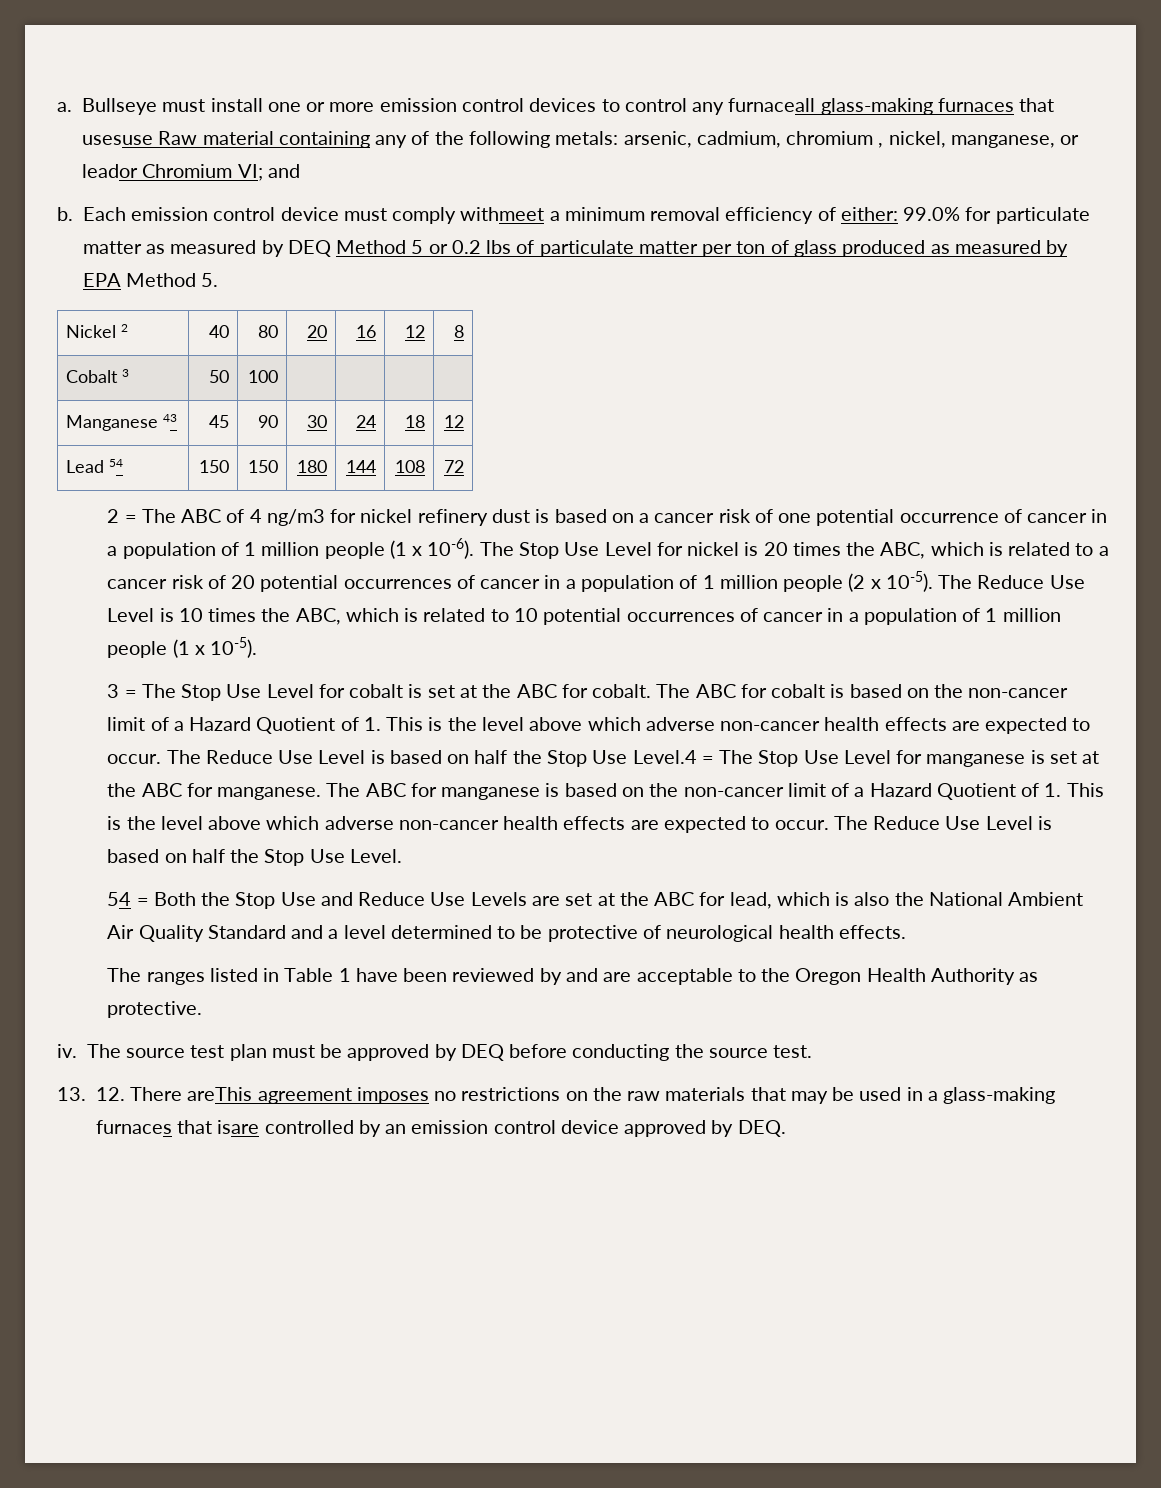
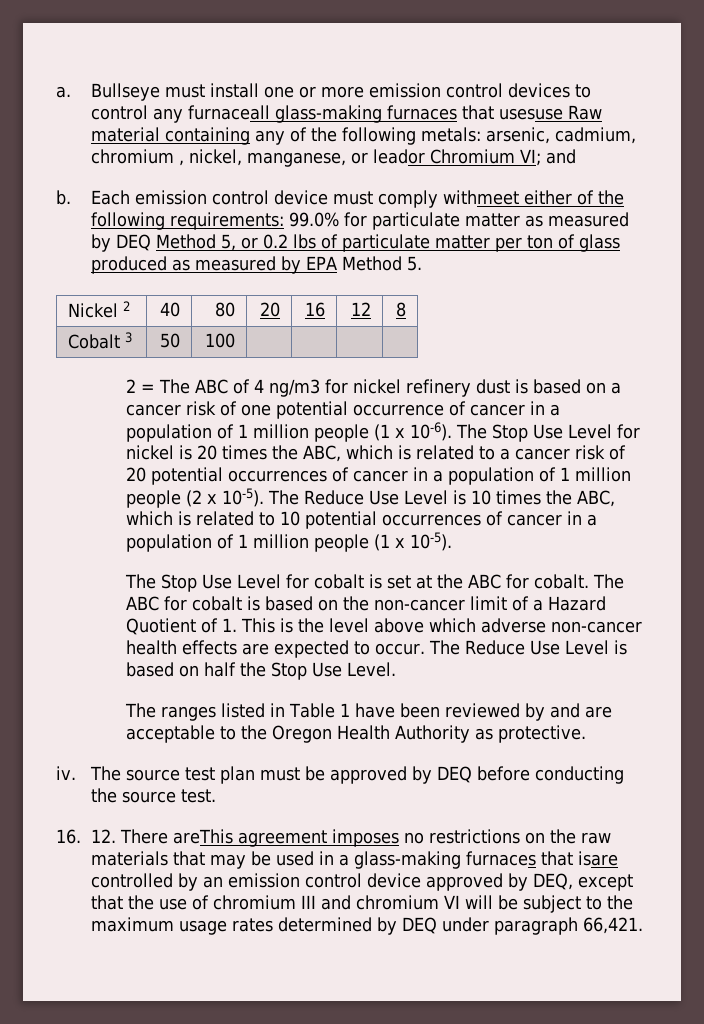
- Each emission control device must comply withmeet a minimum removal efficiency of either: 99.0% for particulate matter as measured by DEQ Method 5 or 0.2 lbs of particulate matter per ton of glass produced as measured by EPA Method 5.
+ Each emission control device must comply withmeet either of the following requirements: 99.0% for particulate matter as measured by DEQ Method 5, or 0.2 lbs of particulate matter per ton of glass produced as measured by EPA Method 5.
- Manganese 43 | 45 | 90 | 30 | 24 | 18 | 12
- Lead 54 | 150 | 150 | 180 | 144 | 108 | 72
- 3 = The Stop Use Level for cobalt is set at the ABC for cobalt.
+ The Stop Use Level for cobalt is set at the ABC for cobalt.
- The Reduce Use Level is based on half the Stop Use Level.4 = The Stop Use Level for manganese is set at the ABC for manganese. The ABC for manganese is based on the non-cancer limit of a Hazard Quotient of 1. This is the level above which adverse non-cancer health effects are expected to occur. The Reduce Use Level is based on half the Stop Use Level.
- 54 = Both the Stop Use and Reduce Use Levels are set at the ABC for lead, which is also the National Ambient Air Quality Standard and a level determined to be protective of neurological health effects.
+ The Reduce Use Level is based on half the Stop Use Level.
- 13. 12. There areThis agreement imposes no restrictions on the raw materials that may be used in a glass-making furnaces that isare controlled by an emission control device approved by DEQ.
+ 16. 12. There areThis agreement imposes no restrictions on the raw materials that may be used in a glass-making furnaces that isare controlled by an emission control device approved by DEQ, except that the use of chromium III and chromium VI will be subject to the maximum usage rates determined by DEQ under paragraph 66,421.

